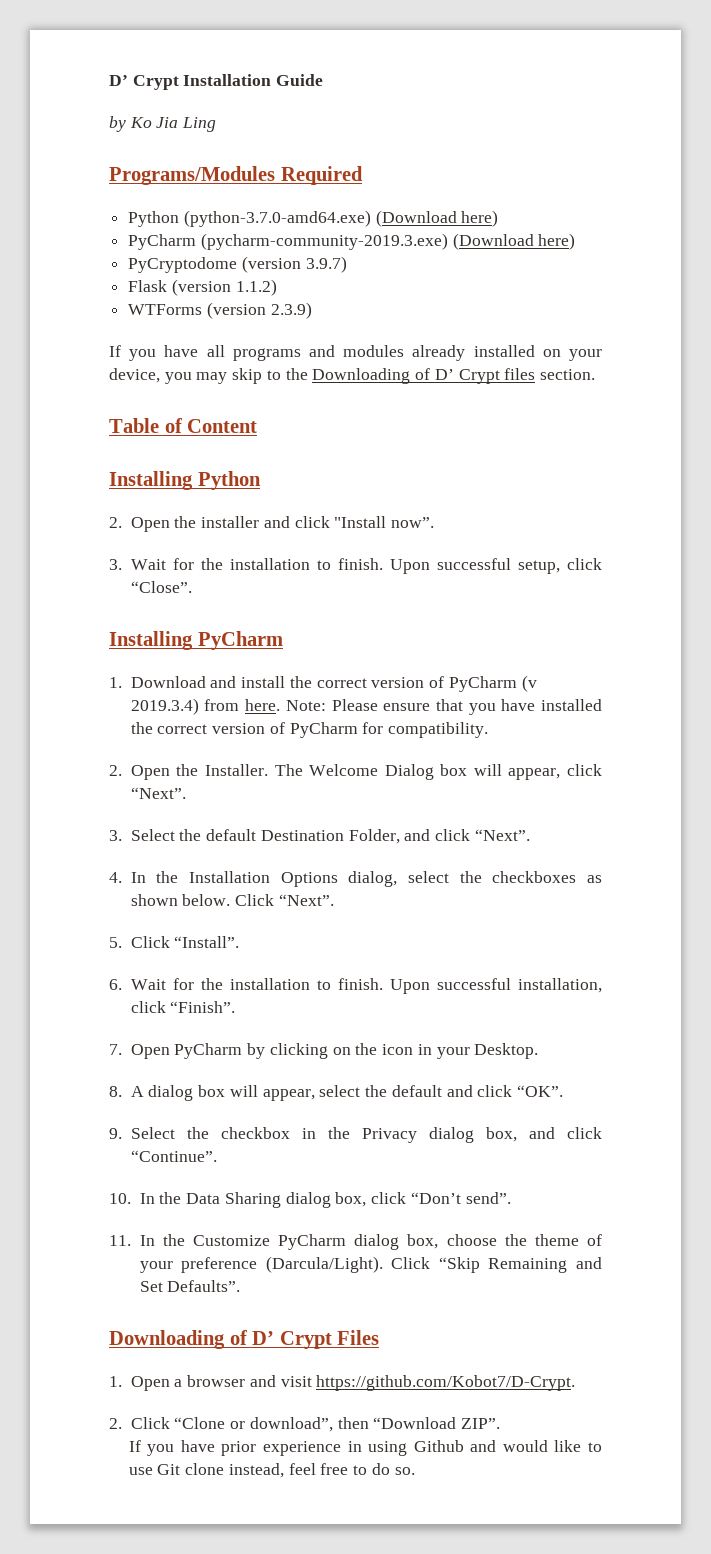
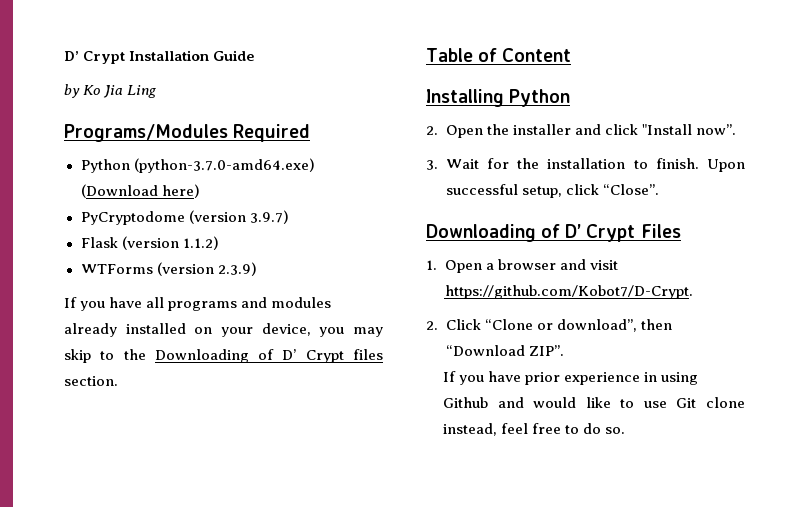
- PyCharm (pycharm-community-2019.3.exe) (Download here)
- Installing PyCharm
- 1. Download and install the correct version of PyCharm (v 2019.3.4) from here. Note: Please ensure that you have installed the correct version of PyCharm for compatibility.
- 2. Open the Installer. The Welcome Dialog box will appear, click “Next”.
- 3. Select the default Destination Folder, and click “Next”.
- 4. In the Installation Options dialog, select the checkboxes as shown below. Click “Next”.
- 5. Click “Install”.
- 6. Wait for the installation to finish. Upon successful installation, click “Finish”.
- 7. Open PyCharm by clicking on the icon in your Desktop.
- 8. A dialog box will appear, select the default and click “OK”.
- 9. Select the checkbox in the Privacy dialog box, and click “Continue”.
- 10. In the Data Sharing dialog box, click “Don’t send”.
- 11. In the Customize PyCharm dialog box, choose the theme of your preference (Darcula/Light). Click “Skip Remaining and Set Defaults”.

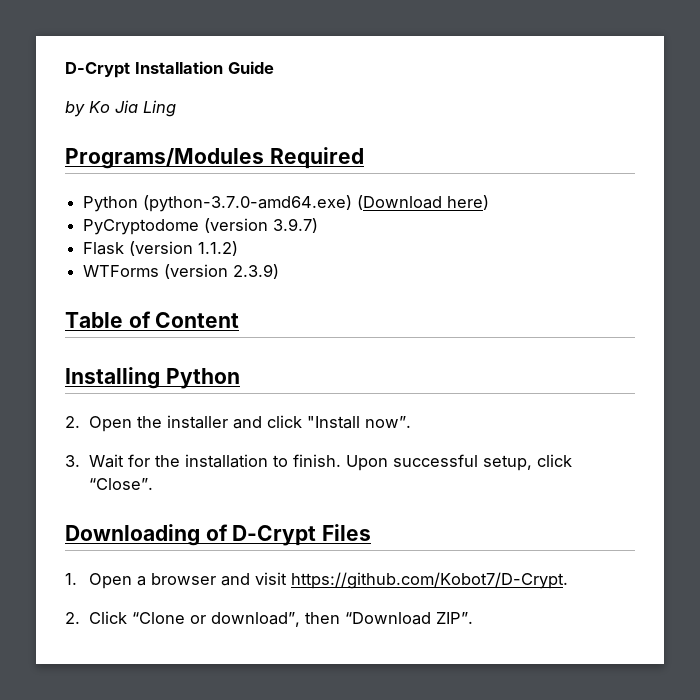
- D’ Crypt Installation Guide
+ D-Crypt Installation Guide
- If you have all programs and modules already installed on your device, you may skip to the Downloading of D’ Crypt files section.
- Downloading of D’ Crypt Files
+ Downloading of D-Crypt Files
- If you have prior experience in using Github and would like to use Git clone instead, feel free to do so.

